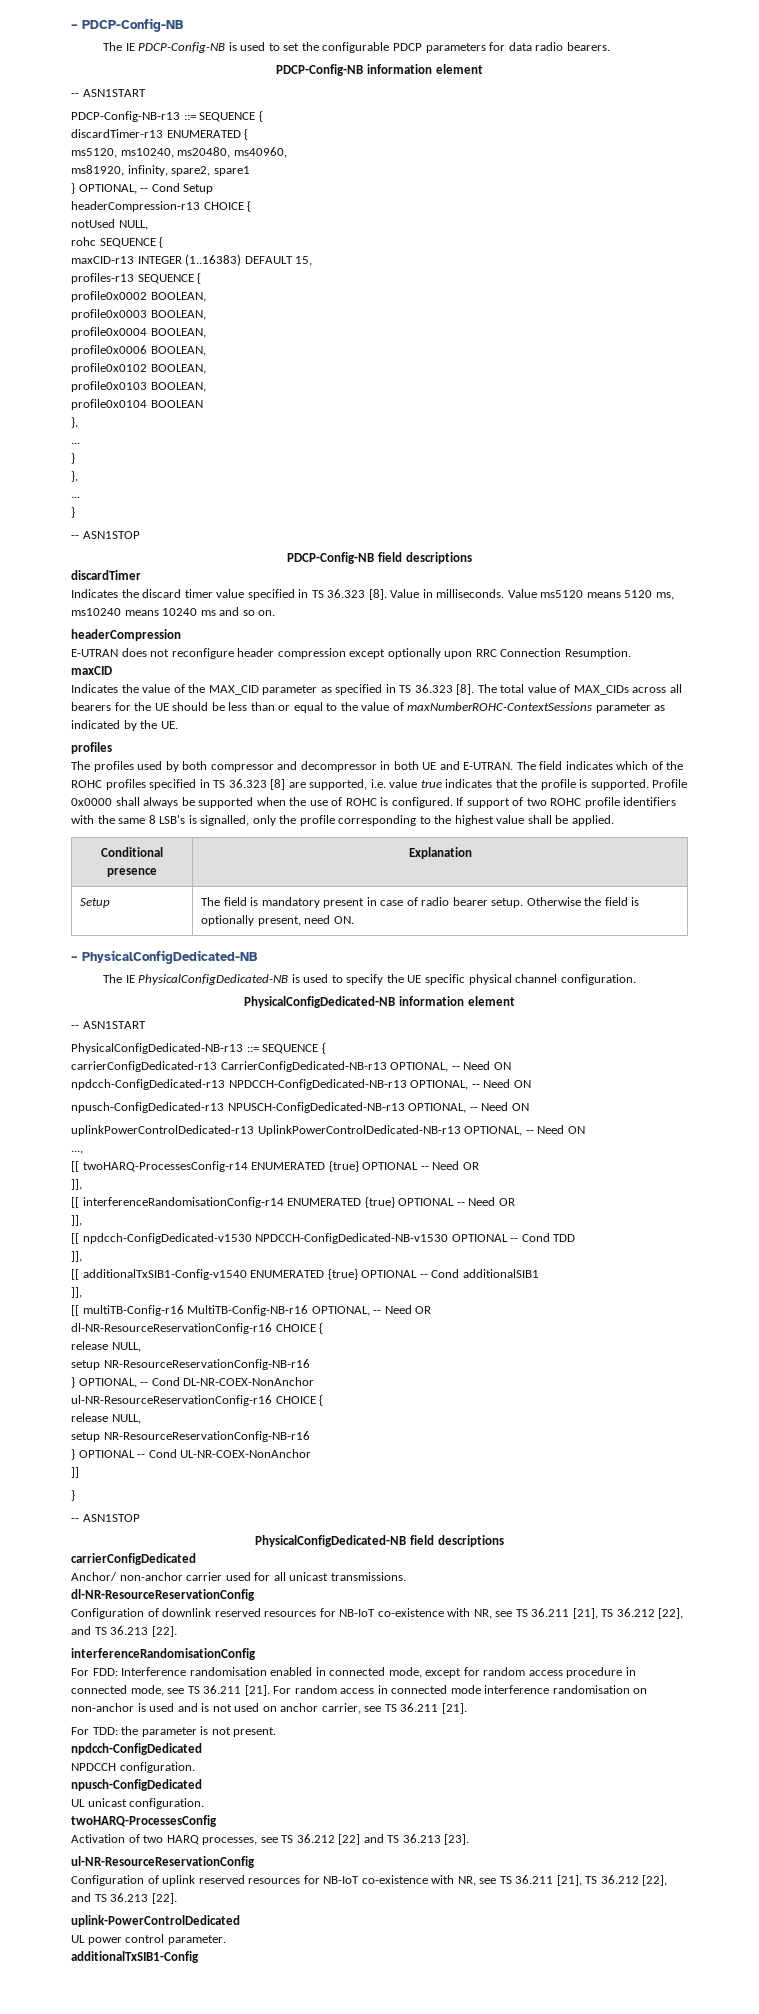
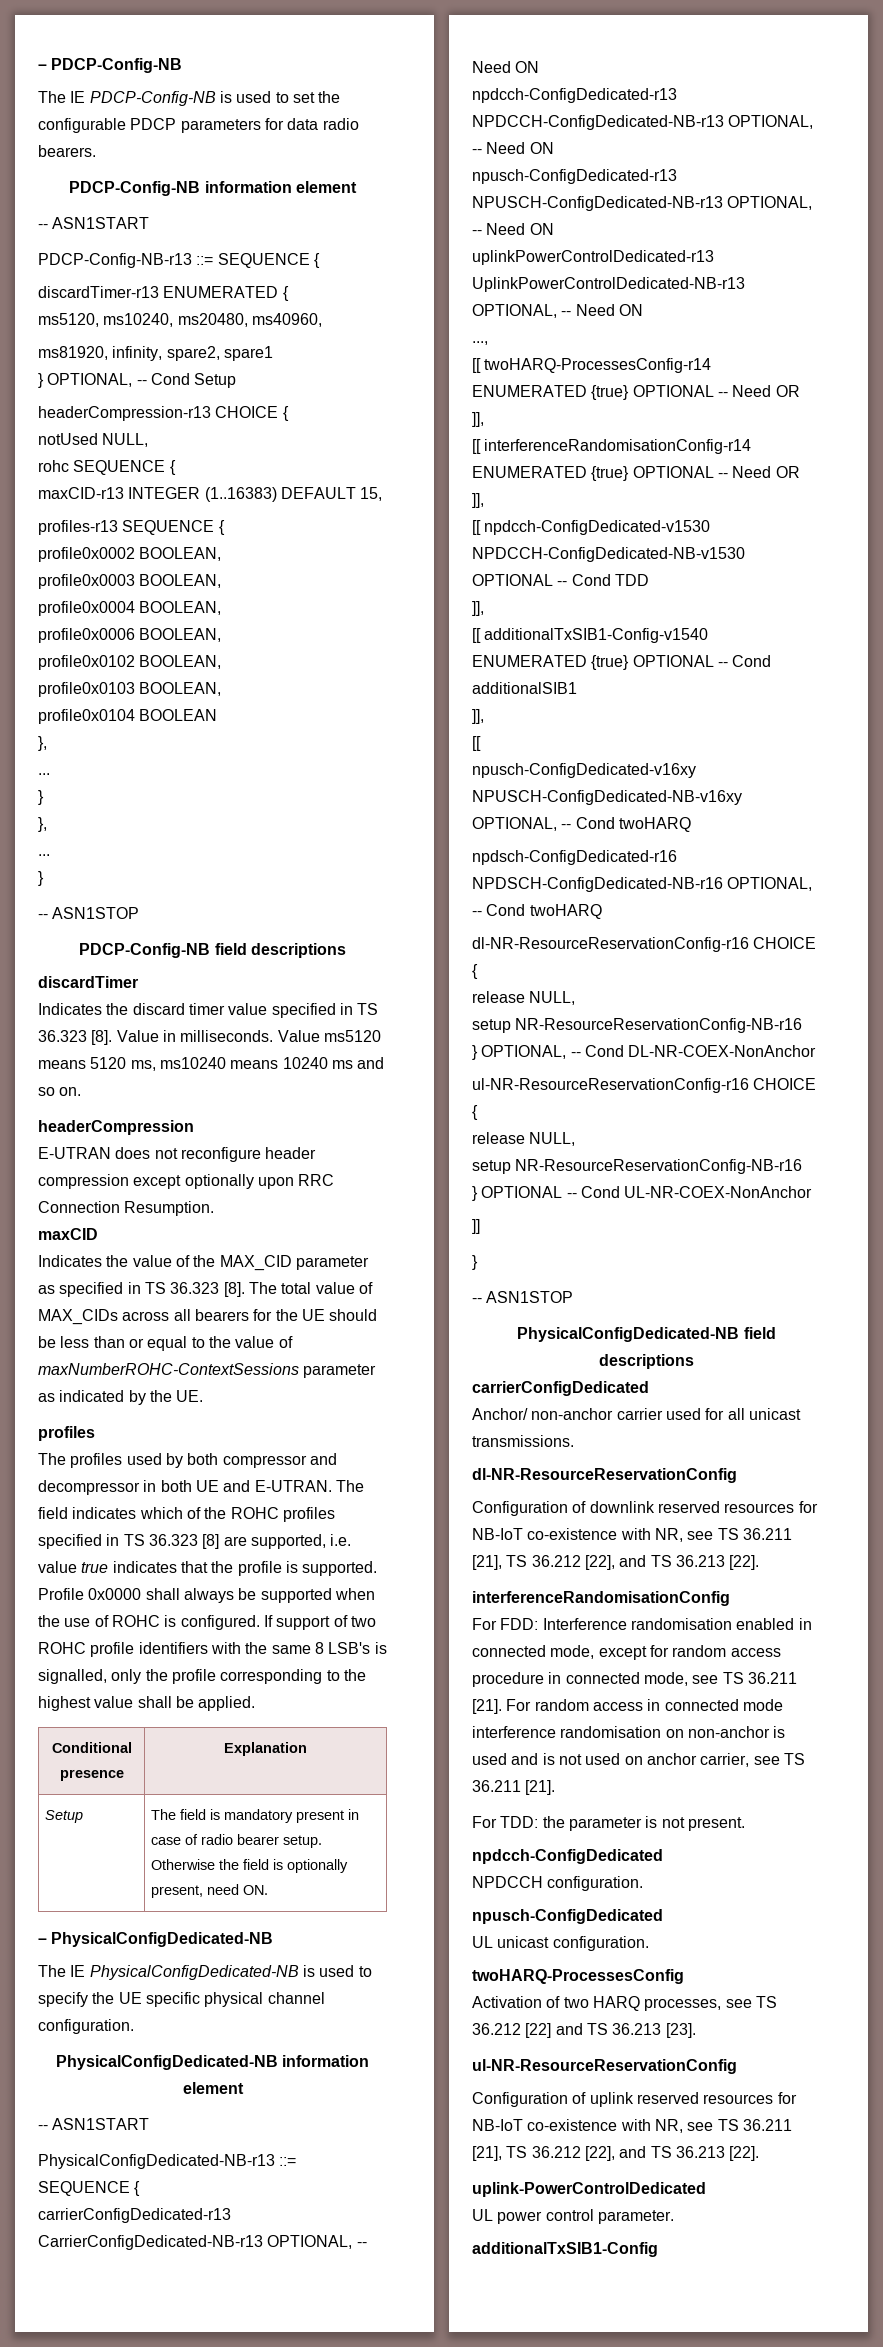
  [[ additionalTxSIB1-Config-v1540 ENUMERATED {true} OPTIONAL -- Cond additionalSIB1
  ]],
- [[ multiTB-Config-r16 MultiTB-Config-NB-r16 OPTIONAL, -- Need OR
+ [[
+ npusch-ConfigDedicated-v16xy NPUSCH-ConfigDedicated-NB-v16xy OPTIONAL, -- Cond twoHARQ
+ npdsch-ConfigDedicated-r16 NPDSCH-ConfigDedicated-NB-r16 OPTIONAL, -- Cond twoHARQ

